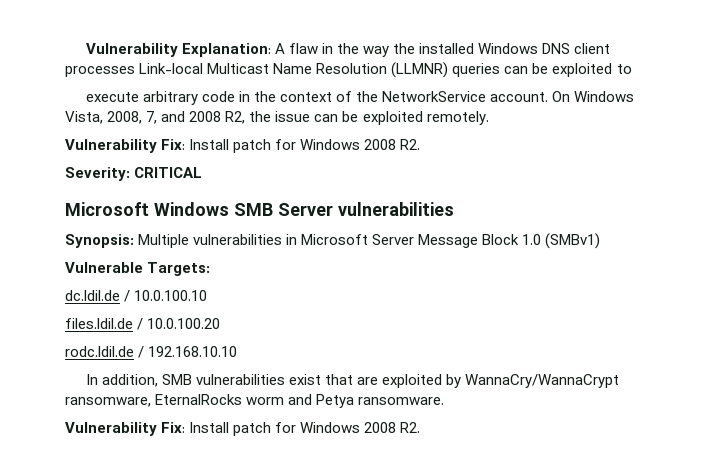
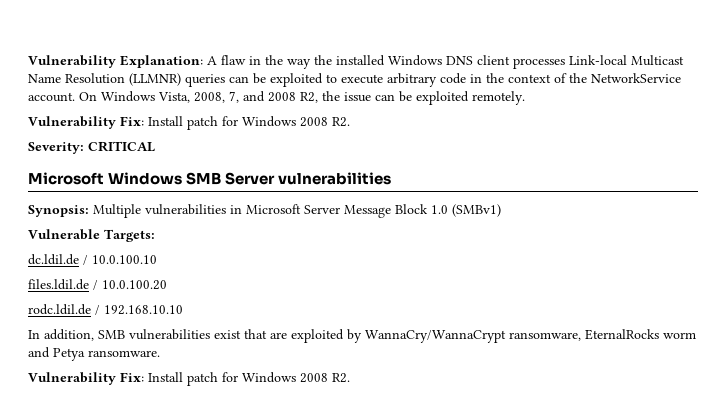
- Vulnerability Explanation: A flaw in the way the installed Windows DNS client processes Link-local Multicast Name Resolution (LLMNR) queries can be exploited to
- execute arbitrary code in the context of the NetworkService account.
+ Vulnerability Explanation: A flaw in the way the installed Windows DNS client processes Link-local Multicast Name Resolution (LLMNR) queries can be exploited to execute arbitrary code in the context of the NetworkService account.

